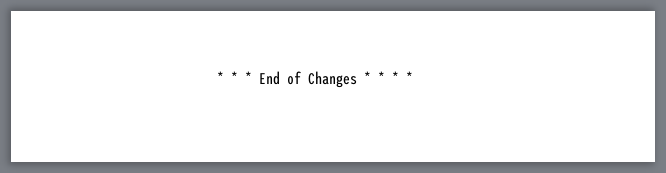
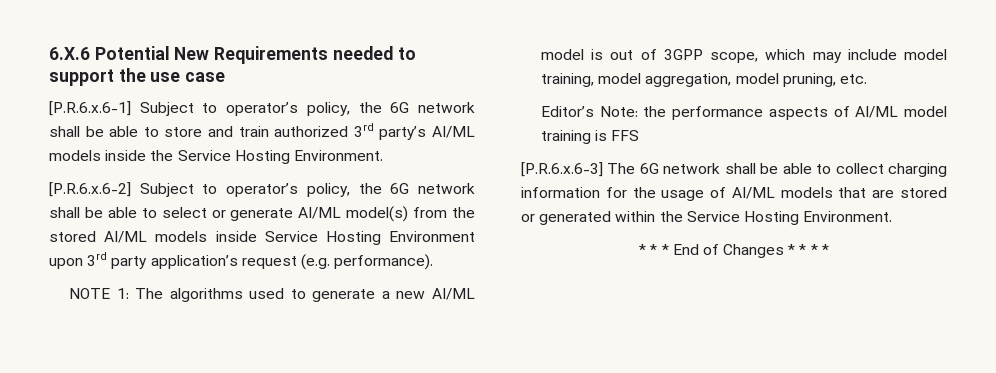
+ 6.X.6 Potential New Requirements needed to support the use case
+ [P.R.6.x.6-1] Subject to operator’s policy, the 6G network shall be able to store and train authorized 3rd party’s AI/ML models inside the Service Hosting Environment.
+ [P.R.6.x.6-2] Subject to operator’s policy, the 6G network shall be able to select or generate AI/ML model(s) from the stored AI/ML models inside Service Hosting Environment upon 3rd party application’s request (e.g. performance).
+ NOTE 1: The algorithms used to generate a new AI/ML model is out of 3GPP scope, which may include model training, model aggregation, model pruning, etc.
+ Editor’s Note: the performance aspects of AI/ML model training is FFS
+ [P.R.6.x.6-3] The 6G network shall be able to collect charging information for the usage of AI/ML models that are stored or generated within the Service Hosting Environment.

